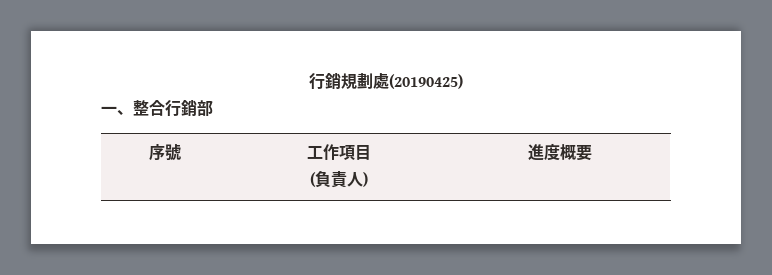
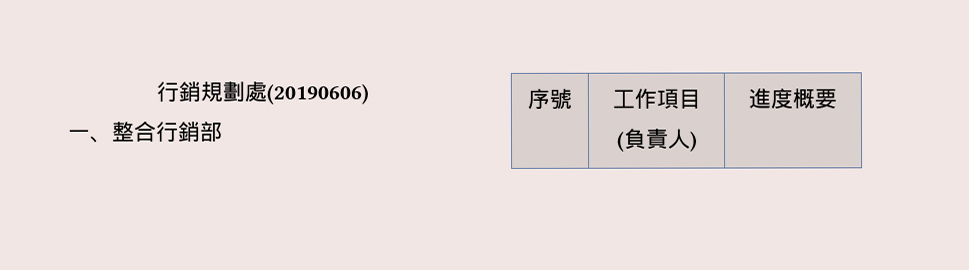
- 行銷規劃處(20190425)
+ 行銷規劃處(20190606)

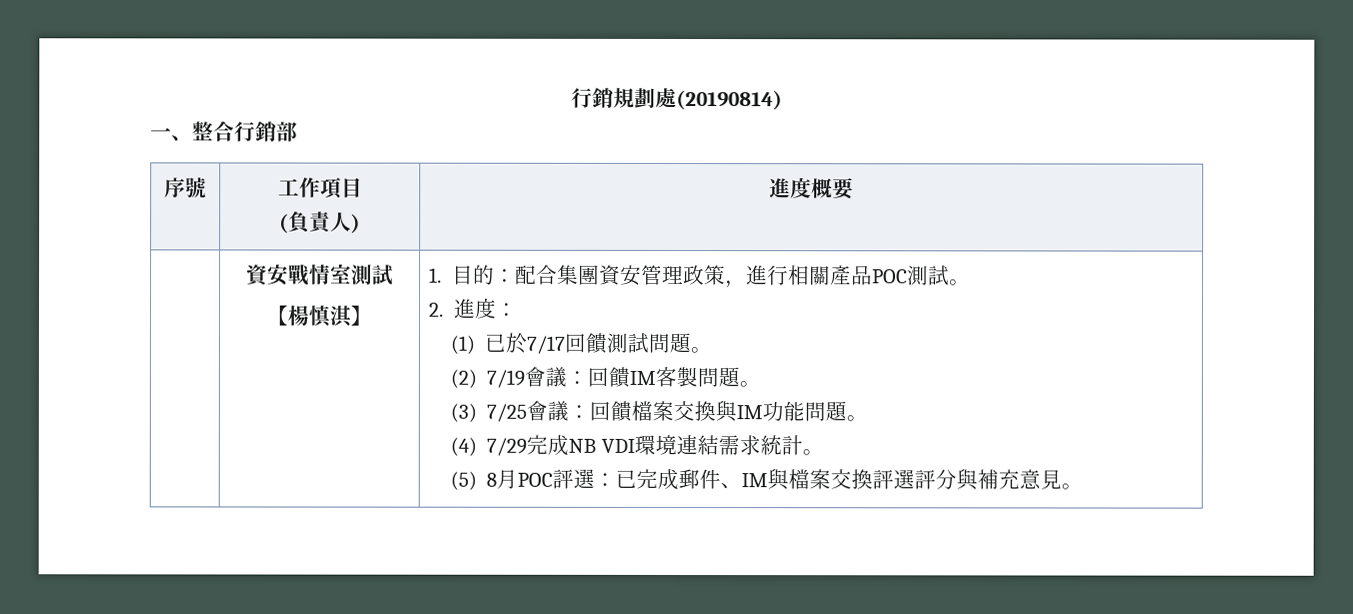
- 行銷規劃處(20190606)
+ 行銷規劃處(20190814)
+ 資安戰情室測試
+ 【楊慎淇】 | 1.目的：配合集團資安管理政策，進行相關產品POC測試。
+ 2.進度：
+ (1)已於7/17回饋測試問題。
+ (2) 7/19會議：回饋IM客製問題。
+ (3) 7/25會議：回饋檔案交換與IM功能問題。
+ (4) 7/29完成NB VDI環境連結需求統計。
+ (5) 8月POC評選：已完成郵件、IM與檔案交換評選評分與補充意見。

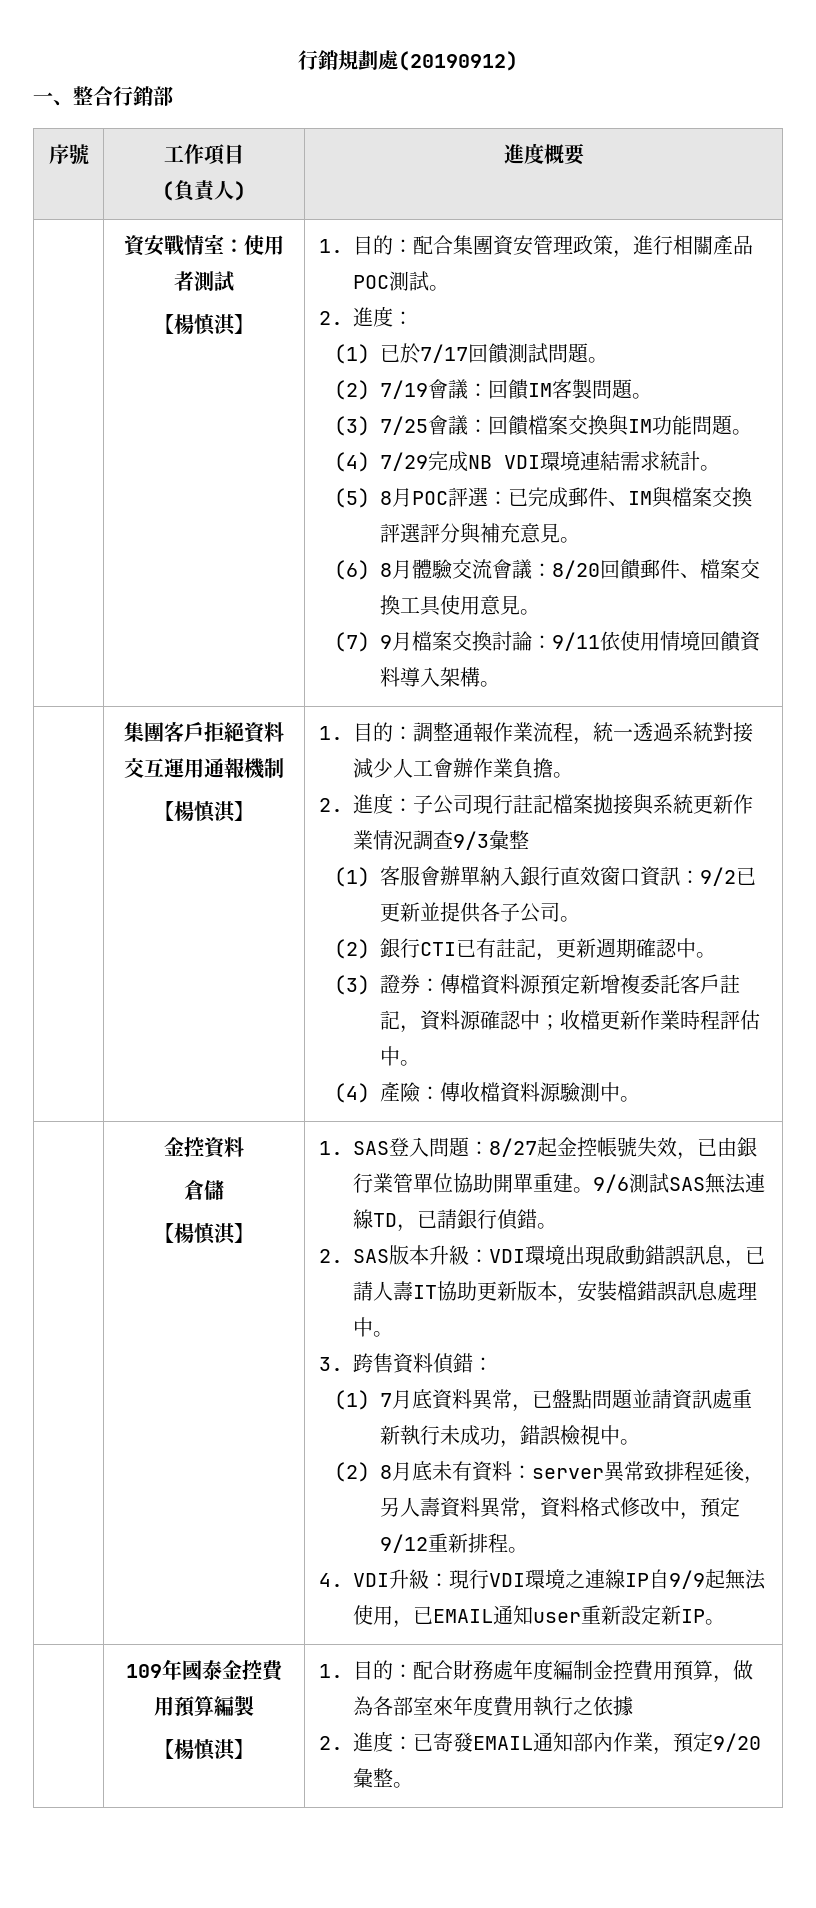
- 行銷規劃處(20190814)
+ 行銷規劃處(20190912)
- 資安戰情室測試
+ 資安戰情室：使用者測試
+ (6) 8月體驗交流會議：8/20回饋郵件、檔案交換工具使用意見。
+ (7) 9月檔案交換討論：9/11依使用情境回饋資料導入架構。
+ | 集團客戶拒絕資料交互運用通報機制
+ 【楊慎淇】 | 1.目的：調整通報作業流程，統一透過系統對接減少人工會辦作業負擔。
+ 2.進度：子公司現行註記檔案拋接與系統更新作業情況調查9/3彙整
+ (1)客服會辦單納入銀行直效窗口資訊：9/2已更新並提供各子公司。
+ (2)銀行CTI已有註記，更新週期確認中。
+ (3)證券：傳檔資料源預定新增複委託客戶註記，資料源確認中；收檔更新作業時程評估中。
+ (4)產險：傳收檔資料源驗測中。
+ | 金控資料
+ 倉儲
+ 【楊慎淇】 | 1. SAS登入問題：8/27起金控帳號失效，已由銀行業管單位協助開單重建。9/6測試SAS無法連線TD，已請銀行偵錯。
+ 2. SAS版本升級：VDI環境出現啟動錯誤訊息，已請人壽IT協助更新版本，安裝檔錯誤訊息處理中。
+ 3.跨售資料偵錯：
+ (1) 7月底資料異常，已盤點問題並請資訊處重新執行未成功，錯誤檢視中。
+ (2) 8月底未有資料：server異常致排程延後，另人壽資料異常，資料格式修改中，預定9/12重新排程。
+ 4. VDI升級：現行VDI環境之連線IP自9/9起無法使用，已EMAIL通知user重新設定新IP。
+ | 109年國泰金控費用預算編製
+ 【楊慎淇】 | 1.目的：配合財務處年度編制金控費用預算，做為各部室來年度費用執行之依據
+ 2.進度：已寄發EMAIL通知部內作業，預定9/20彙整。

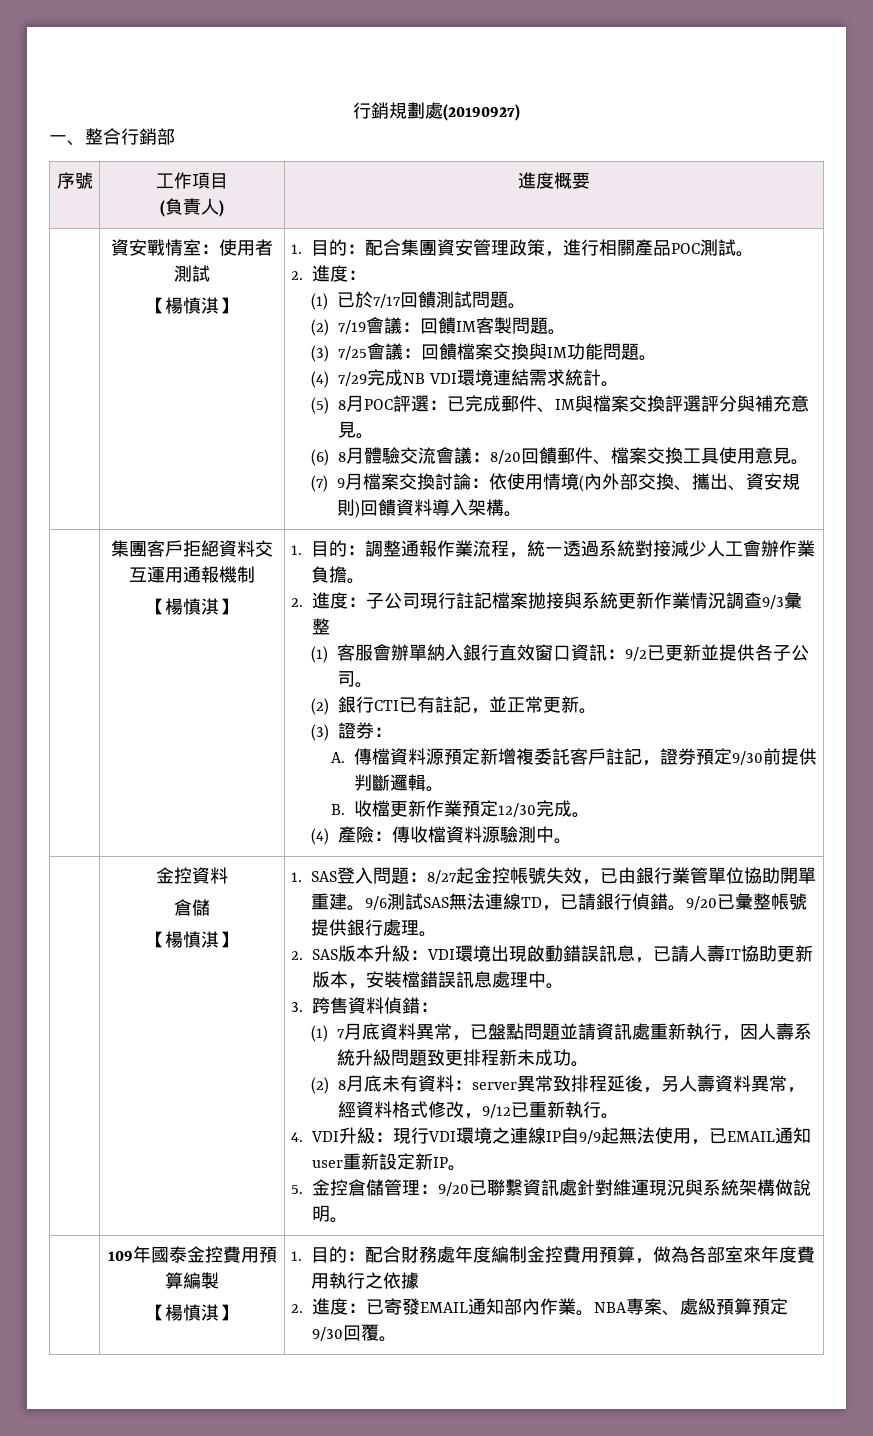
- 行銷規劃處(20190912)
+ 行銷規劃處(20190927)
- (7) 9月檔案交換討論：9/11依使用情境回饋資料導入架構。
+ (7) 9月檔案交換討論：依使用情境(內外部交換、攜出、資安規則)回饋資料導入架構。
- (2)銀行CTI已有註記，更新週期確認中。
+ (2)銀行CTI已有註記，並正常更新。
- (3)證券：傳檔資料源預定新增複委託客戶註記，資料源確認中；收檔更新作業時程評估中。
+ (3)證券：
+ A.傳檔資料源預定新增複委託客戶註記，證券預定9/30前提供判斷邏輯。
+ B.收檔更新作業預定12/30完成。
+ 9/20已彙整帳號提供銀行處理。
- (1) 7月底資料異常，已盤點問題並請資訊處重新執行未成功，錯誤檢視中。
+ (1) 7月底資料異常，已盤點問題並請資訊處重新執行，因人壽系統升級問題致更排程新未成功。
- (2) 8月底未有資料：server異常致排程延後，另人壽資料異常，資料格式修改中，預定9/12重新排程。
+ (2) 8月底未有資料：server異常致排程延後，另人壽資料異常，經資料格式修改，9/12已重新執行。
+ 5.金控倉儲管理：9/20已聯繫資訊處針對維運現況與系統架構做說明。
- 2.進度：已寄發EMAIL通知部內作業，預定9/20彙整。
+ 2.進度：已寄發EMAIL通知部內作業。NBA專案、處級預算預定9/30回覆。

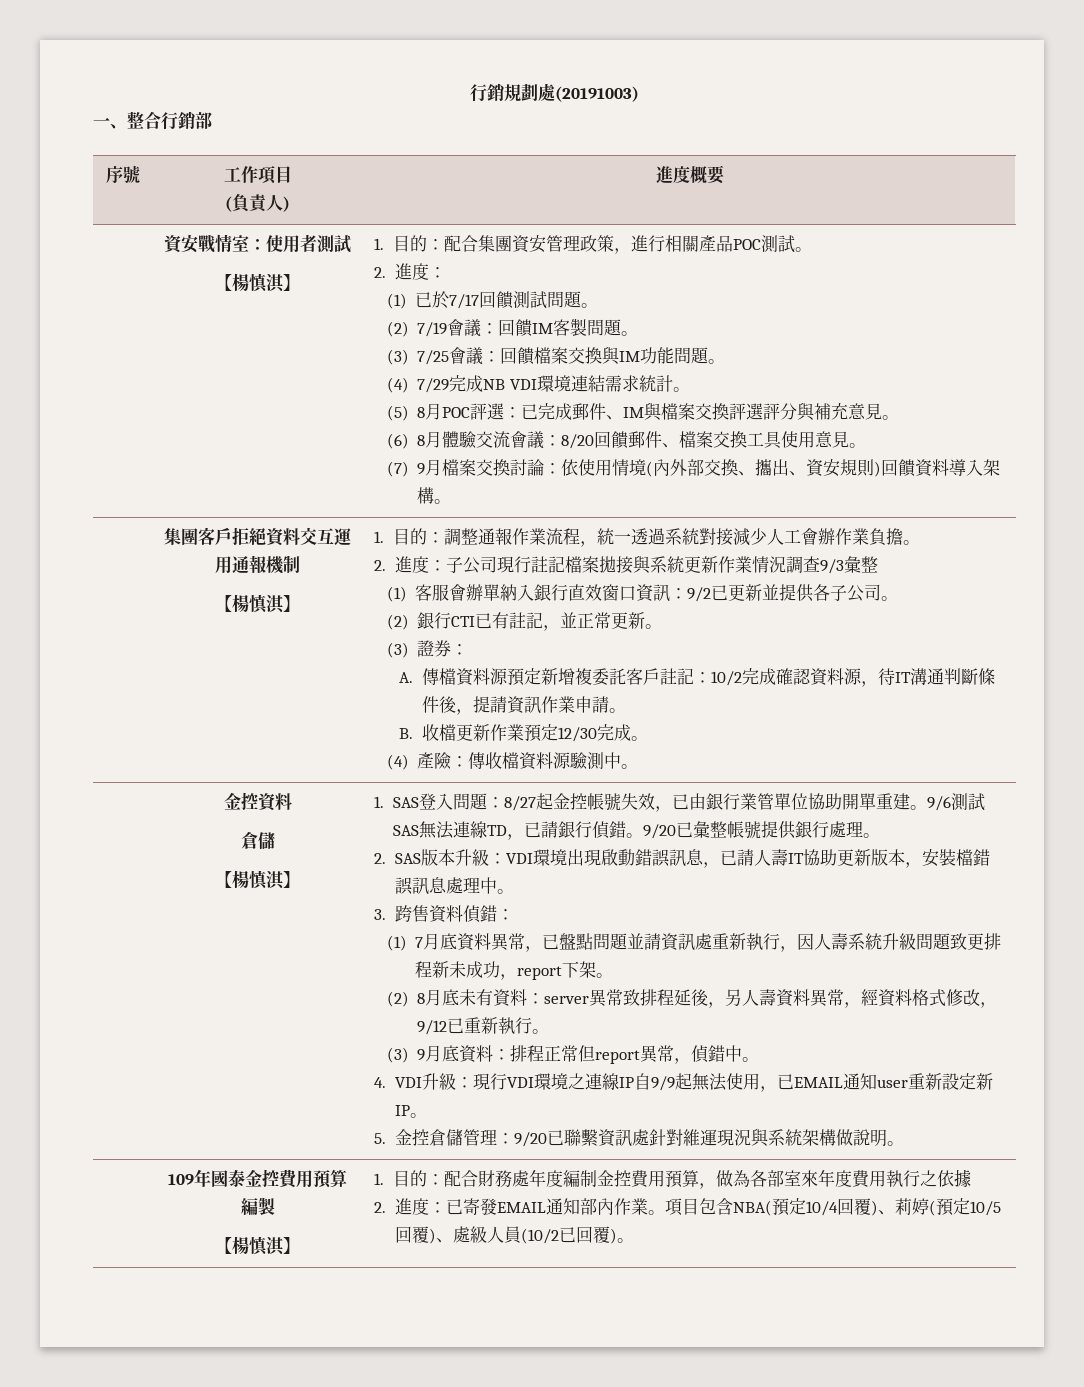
- 行銷規劃處(20190927)
+ 行銷規劃處(20191003)
- A.傳檔資料源預定新增複委託客戶註記，證券預定9/30前提供判斷邏輯。
+ A.傳檔資料源預定新增複委託客戶註記：10/2完成確認資料源，待IT溝通判斷條件後，提請資訊作業申請。
- (1) 7月底資料異常，已盤點問題並請資訊處重新執行，因人壽系統升級問題致更排程新未成功。
+ (1) 7月底資料異常，已盤點問題並請資訊處重新執行，因人壽系統升級問題致更排程新未成功，report下架。
+ (3) 9月底資料：排程正常但report異常，偵錯中。
- NBA專案、處級預算預定9/30回覆。
+ 項目包含NBA(預定10/4回覆)、莉婷(預定10/5回覆)、處級人員(10/2已回覆)。

